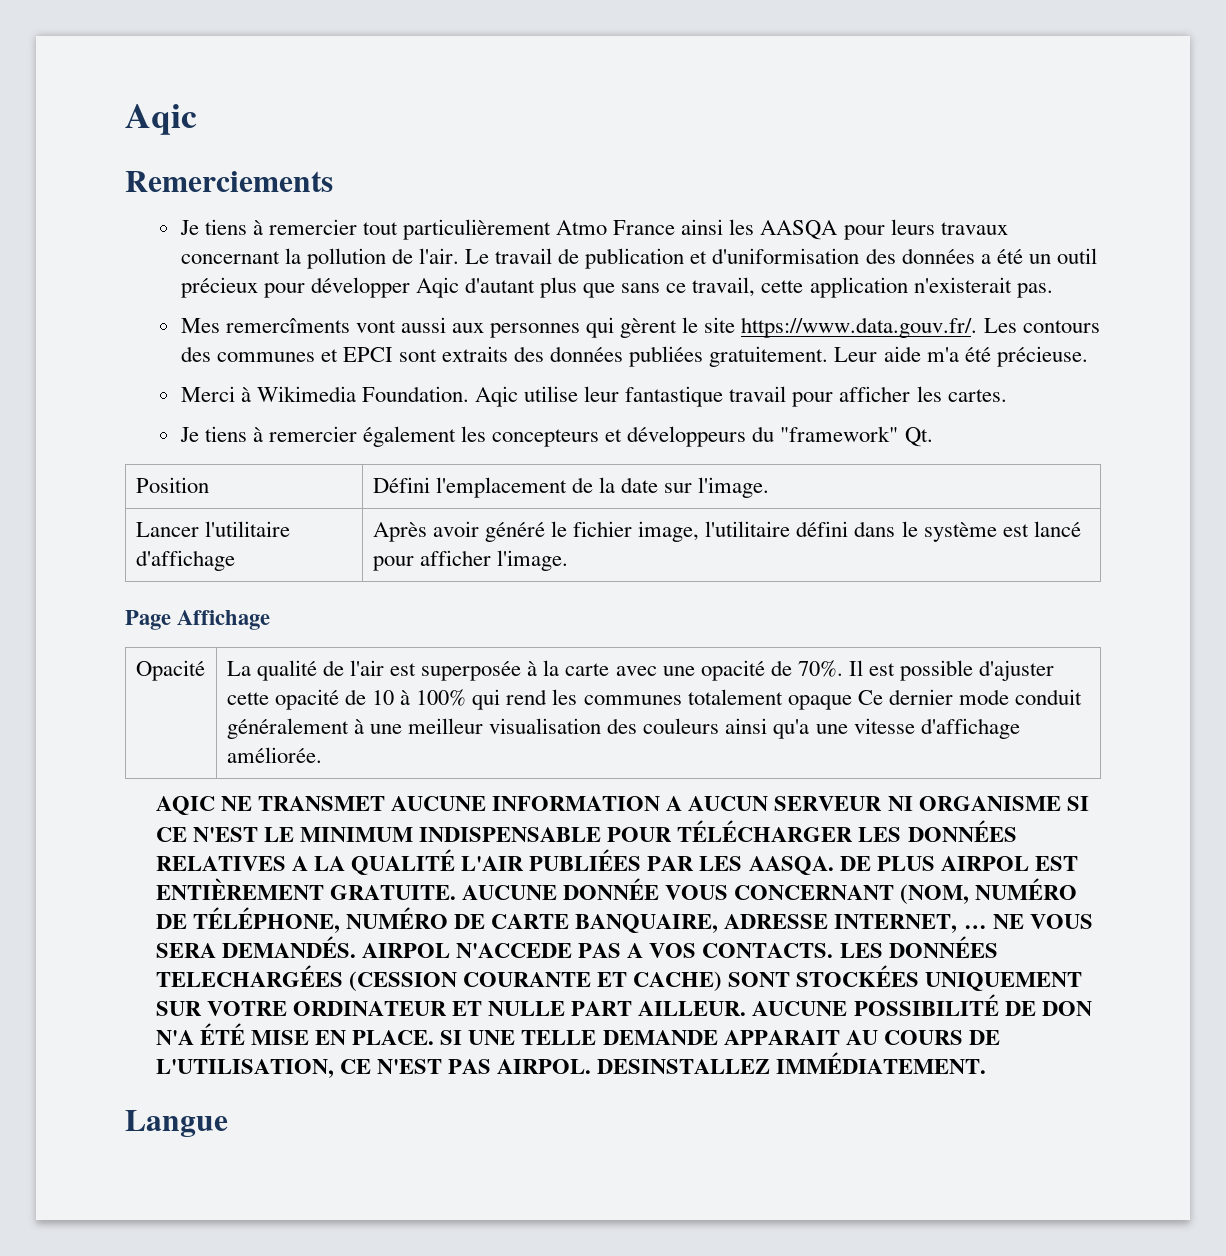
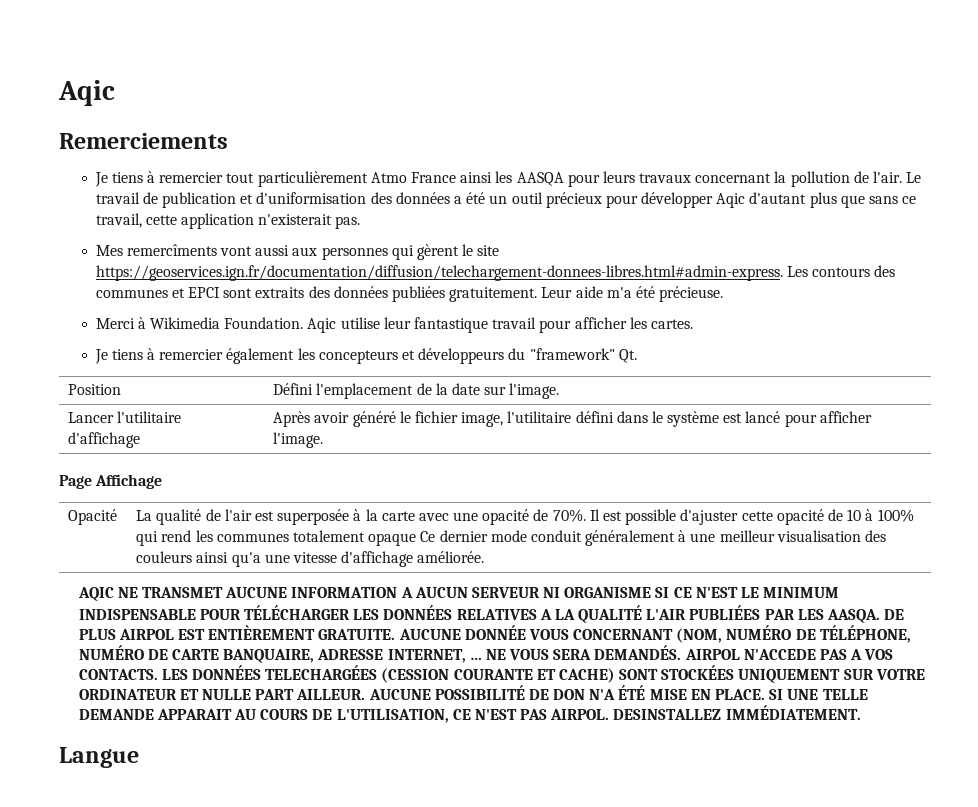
- Mes remercîments vont aussi aux personnes qui gèrent le site https://www.data.gouv.fr/. Les contours des communes et EPCI sont extraits des données publiées gratuitement.
+ Mes remercîments vont aussi aux personnes qui gèrent le site https://geoservices.ign.fr/documentation/diffusion/telechargement-donnees-libres.html#admin-express. Les contours des communes et EPCI sont extraits des données publiées gratuitement.

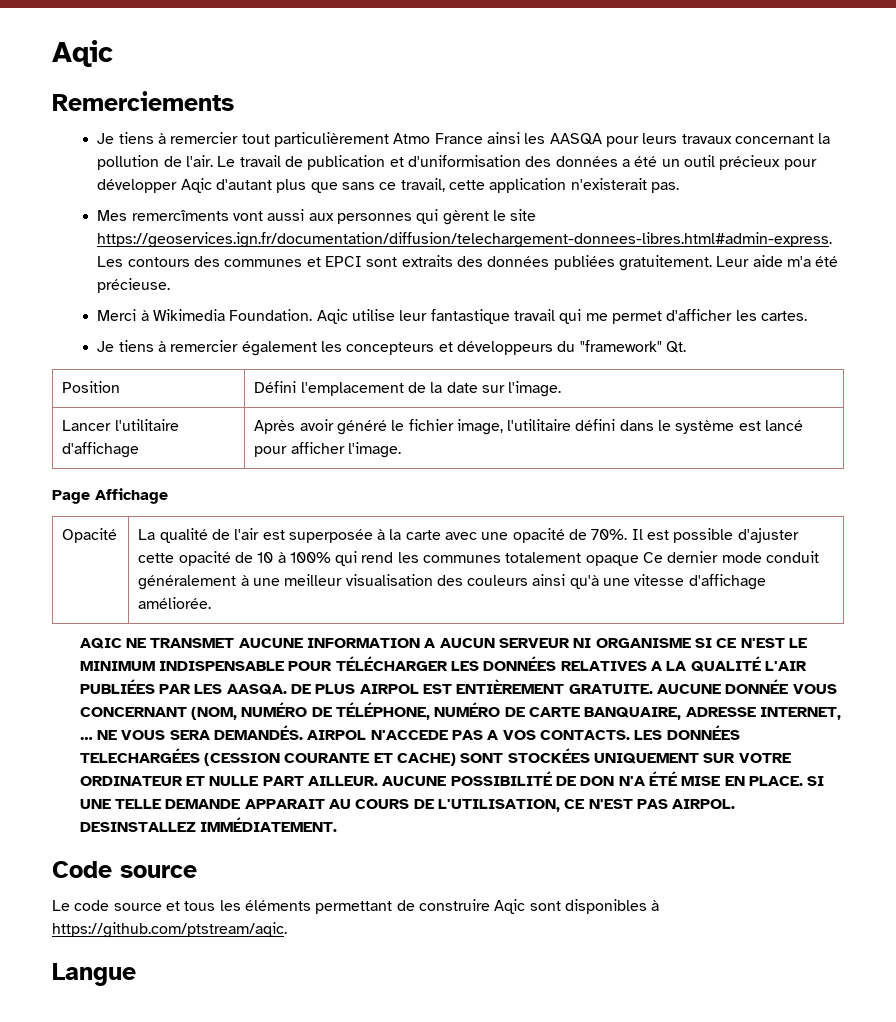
- Aqic utilise leur fantastique travail pour afficher les cartes.
+ Aqic utilise leur fantastique travail qui me permet d'afficher les cartes.
- Il est possible d'ajuster cette opacité de 10 à 100% qui rend les communes totalement opaque Ce dernier mode conduit généralement à une meilleur visualisation des couleurs ainsi qu'a une vitesse d'affichage améliorée.
+ Il est possible d'ajuster cette opacité de 10 à 100% qui rend les communes totalement opaque Ce dernier mode conduit généralement à une meilleur visualisation des couleurs ainsi qu'à une vitesse d'affichage améliorée.
+ Code source
+ Le code source et tous les éléments permettant de construire Aqic sont disponibles à https://github.com/ptstream/aqic.

